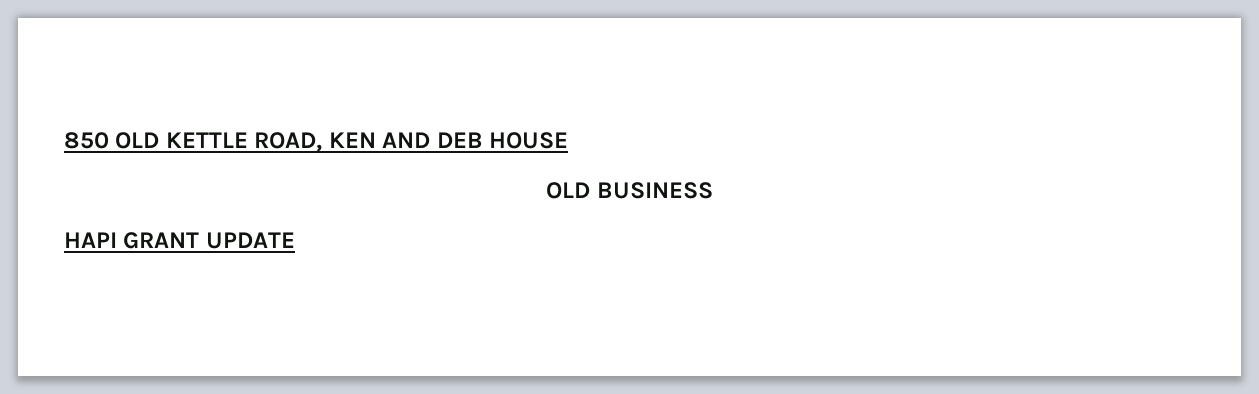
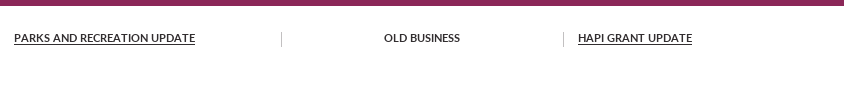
- 850 OLD KETTLE ROAD, KEN AND DEB HOUSE
+ PARKS AND RECREATION UPDATE

